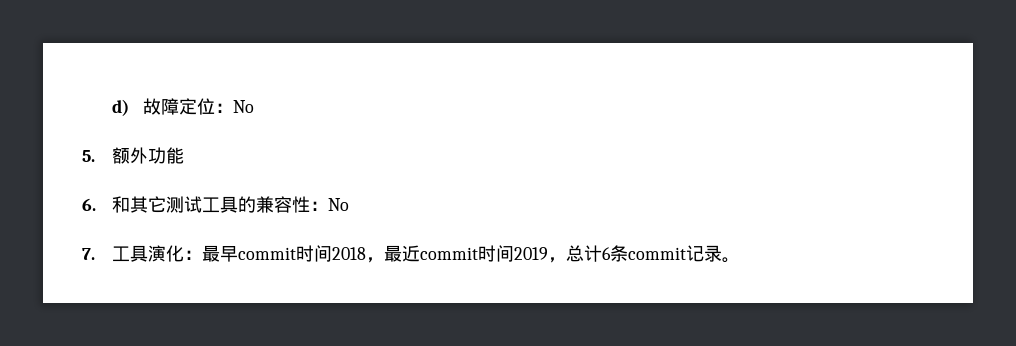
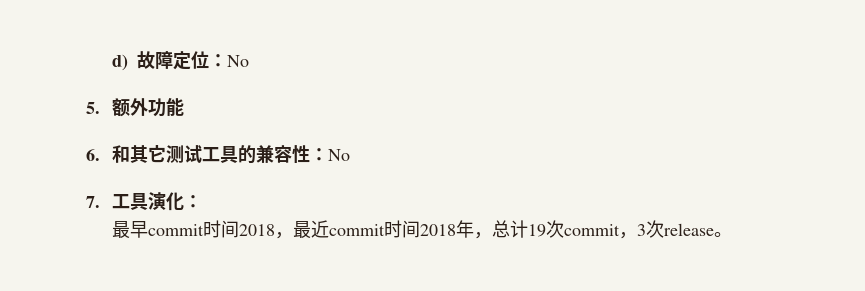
- 7.工具演化：最早commit时间2018，最近commit时间2019，总计6条commit记录。
+ 7.工具演化：
+ 最早commit时间2018，最近commit时间2018年，总计19次commit，3次release。

